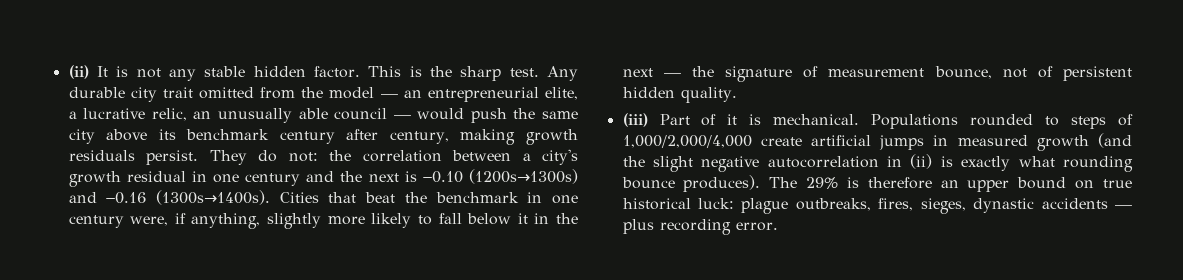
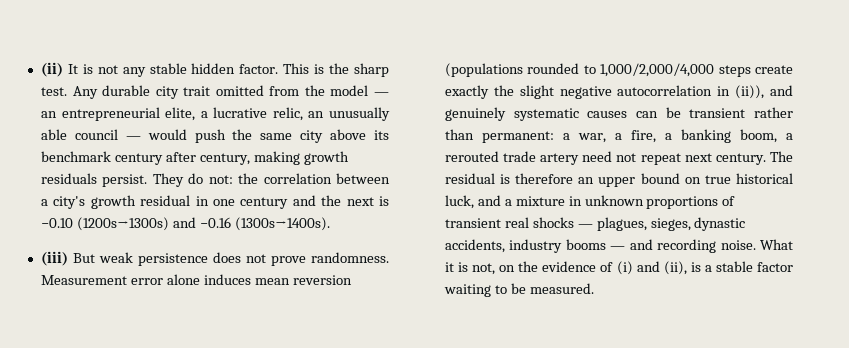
- They do not: the correlation between a city's growth residual in one century and the next is −0.10 (1200s→1300s) and −0.16 (1300s→1400s). Cities that beat the benchmark in one century were, if anything, slightly more likely to fall below it in the next — the signature of measurement bounce, not of persistent hidden quality.
- (iii) Part of it is mechanical. Populations rounded to steps of 1,000/2,000/4,000 create artificial jumps in measured growth (and the slight negative autocorrelation in (ii) is exactly what rounding bounce produces). The 29% is therefore an upper bound on true historical luck: plague outbreaks, fires, sieges, dynastic accidents — plus recording error.
+ They do not: the correlation between a city's growth residual in one century and the next is −0.10 (1200s→1300s) and −0.16 (1300s→1400s).
+ (iii) But weak persistence does not prove randomness. Measurement error alone induces mean reversion (populations rounded to 1,000/2,000/4,000 steps create exactly the slight negative autocorrelation in (ii)), and genuinely systematic causes can be transient rather than permanent: a war, a fire, a banking boom, a rerouted trade artery need not repeat next century. The residual is therefore an upper bound on true historical luck, and a mixture in unknown proportions of transient real shocks — plagues, sieges, dynastic accidents, industry booms — and recording noise. What it is not, on the evidence of (i) and (ii), is a stable factor waiting to be measured.

